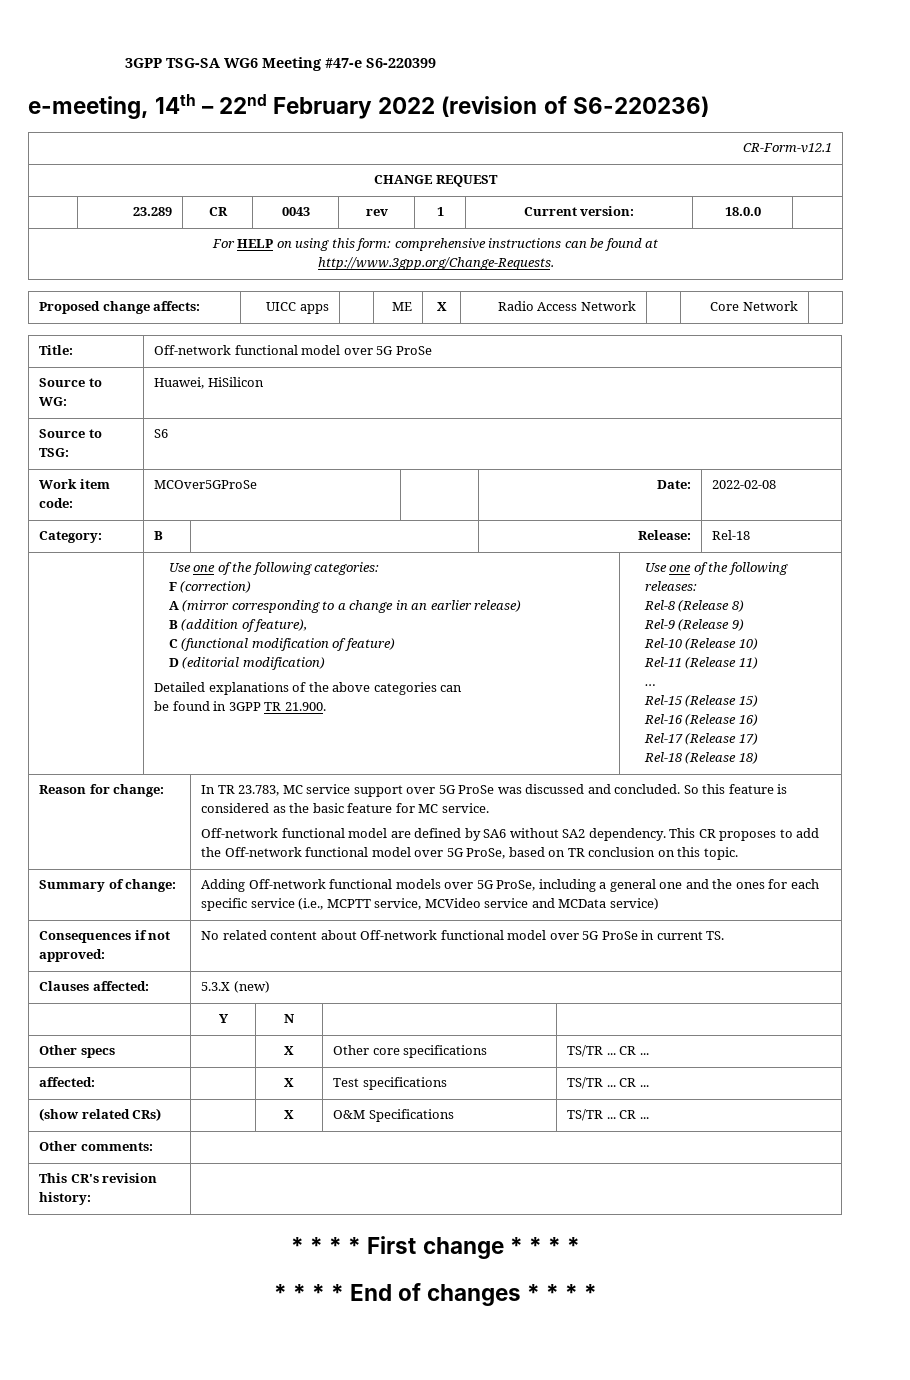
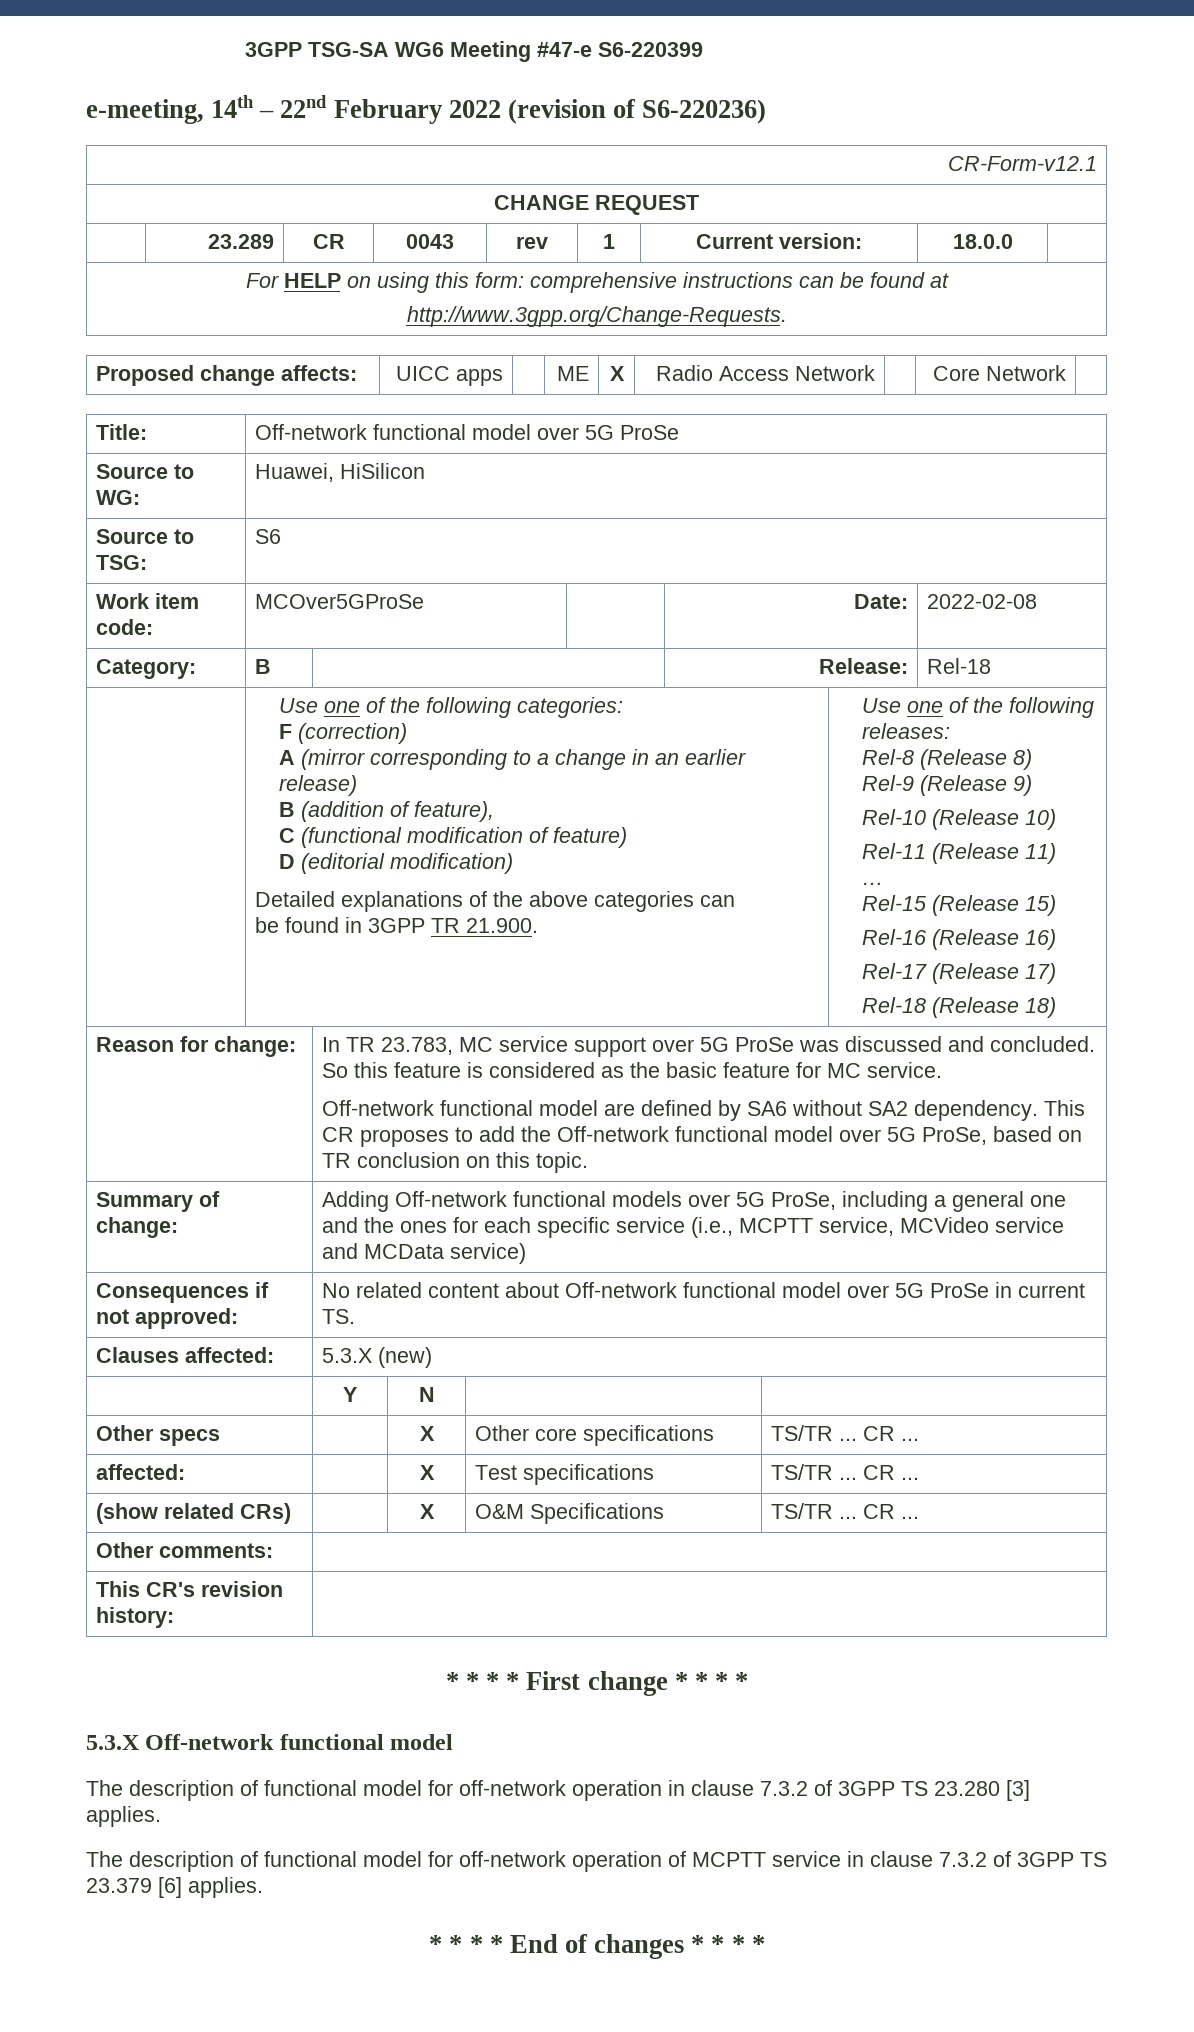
+ 5.3.X Off-network functional model
+ The description of functional model for off-network operation in clause 7.3.2 of 3GPP TS 23.280 [3] applies.
+ The description of functional model for off-network operation of MCPTT service in clause 7.3.2 of 3GPP TS 23.379 [6] applies.

